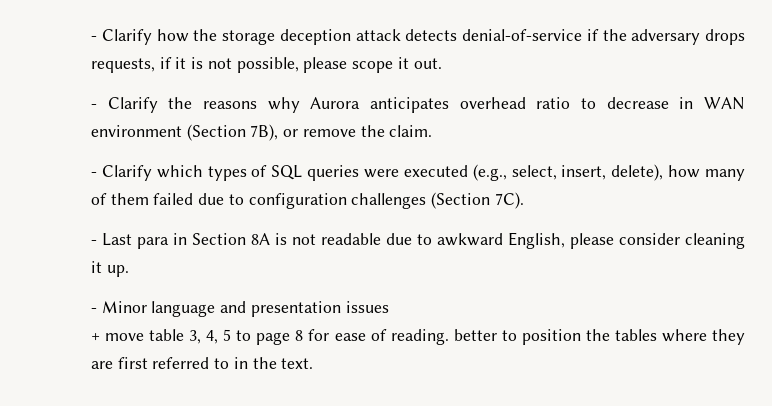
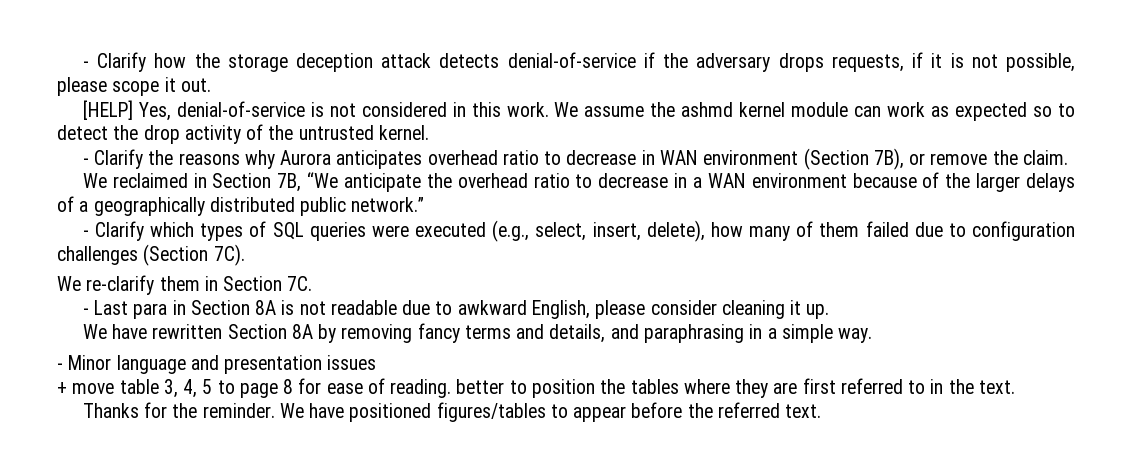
+ [HELP] Yes, denial-of-service is not considered in this work. We assume the ashmd kernel module can work as expected so to detect the drop activity of the untrusted kernel.
+ We reclaimed in Section 7B, “We anticipate the overhead ratio to decrease in a WAN environment because of the larger delays of a geographically distributed public network.”
+ We re-clarify them in Section 7C.
+ We have rewritten Section 8A by removing fancy terms and details, and paraphrasing in a simple way.
+ Thanks for the reminder. We have positioned figures/tables to appear before the referred text.

